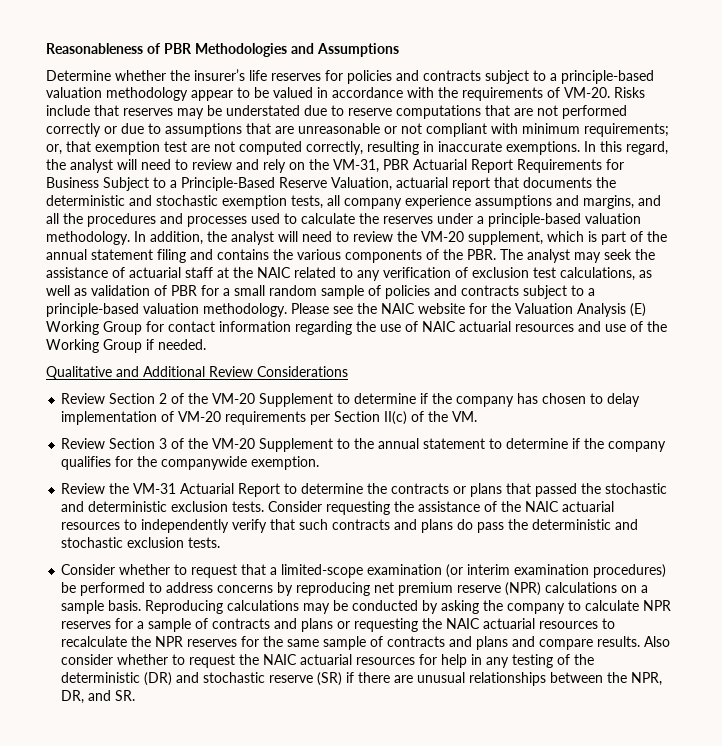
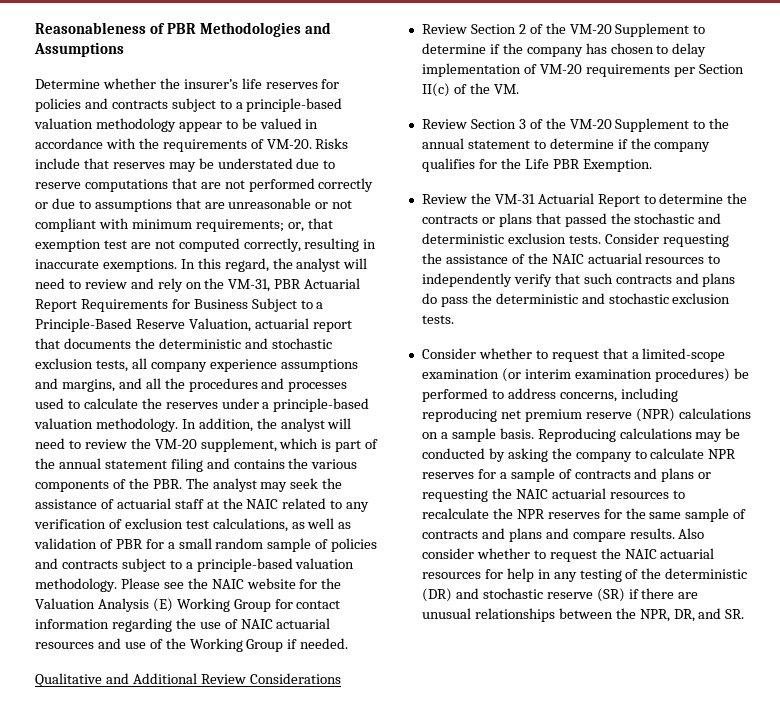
- In this regard, the analyst will need to review and rely on the VM-31, PBR Actuarial Report Requirements for Business Subject to a Principle-Based Reserve Valuation, actuarial report that documents the deterministic and stochastic exemption tests, all company experience assumptions and margins, and all the procedures and processes used to calculate the reserves under a principle-based valuation methodology.
+ In this regard, the analyst will need to review and rely on the VM-31, PBR Actuarial Report Requirements for Business Subject to a Principle-Based Reserve Valuation, actuarial report that documents the deterministic and stochastic exclusion tests, all company experience assumptions and margins, and all the procedures and processes used to calculate the reserves under a principle-based valuation methodology.
- Review Section 3 of the VM-20 Supplement to the annual statement to determine if the company qualifies for the companywide exemption.
+ Review Section 3 of the VM-20 Supplement to the annual statement to determine if the company qualifies for the Life PBR Exemption.
- Consider whether to request that a limited-scope examination (or interim examination procedures) be performed to address concerns by reproducing net premium reserve (NPR) calculations on a sample basis.
+ Consider whether to request that a limited-scope examination (or interim examination procedures) be performed to address concerns, including reproducing net premium reserve (NPR) calculations on a sample basis.

